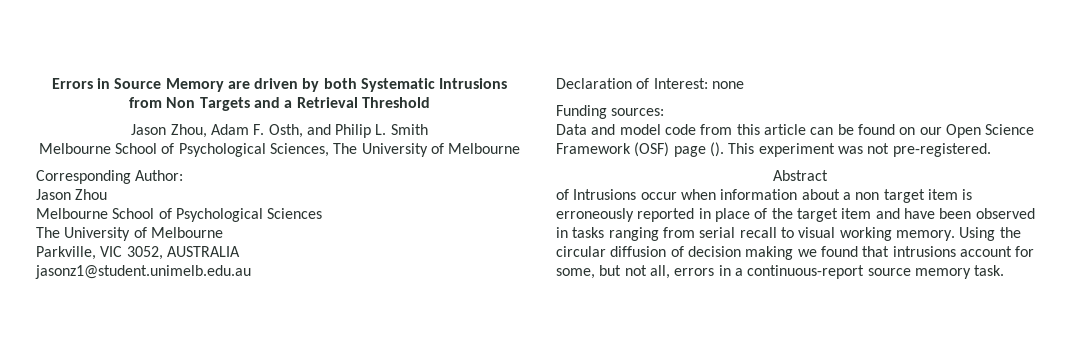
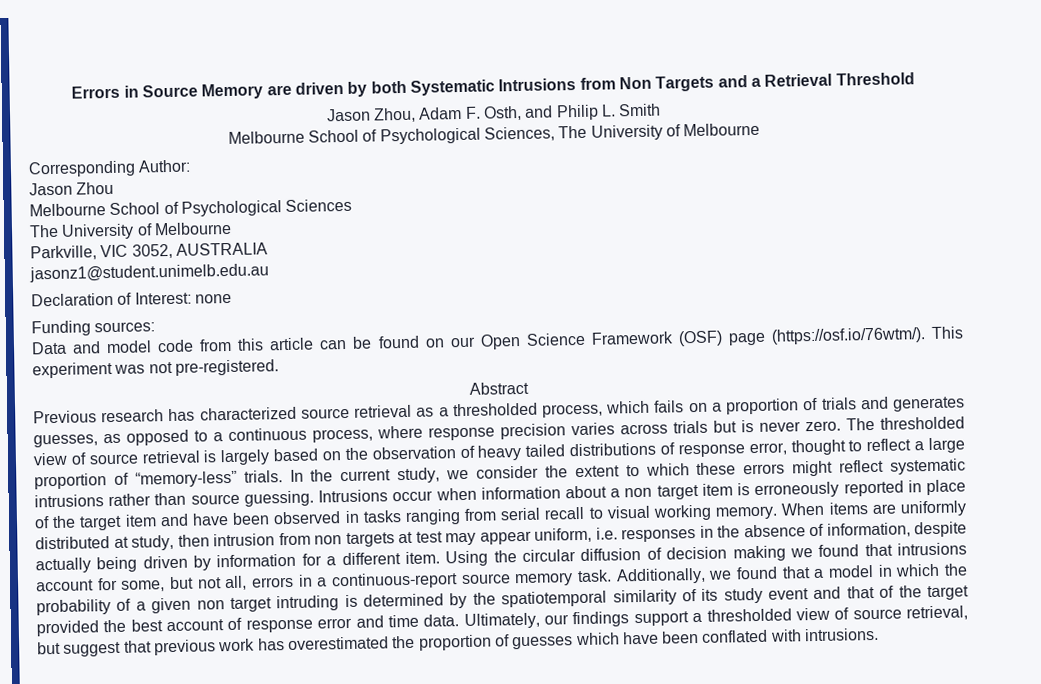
- Data and model code from this article can be found on our Open Science Framework (OSF) page (). This experiment was not pre-registered.
+ Data and model code from this article can be found on our Open Science Framework (OSF) page (https://osf.io/76wtm/). This experiment was not pre-registered.
- of Intrusions occur when information about a non target item is erroneously reported in place of the target item and have been observed in tasks ranging from serial recall to visual working memory.
+ Previous research has characterized source retrieval as a thresholded process, which fails on a proportion of trials and generates guesses, as opposed to a continuous process, where response precision varies across trials but is never zero. The thresholded view of source retrieval is largely based on the observation of heavy tailed distributions of response error, thought to reflect a large proportion of “memory-less” trials. In the current study, we consider the extent to which these errors might reflect systematic intrusions rather than source guessing. Intrusions occur when information about a non target item is erroneously reported in place of the target item and have been observed in tasks ranging from serial recall to visual working memory.
+ When items are uniformly distributed at study, then intrusion from non targets at test may appear uniform, i.e. responses in the absence of information, despite actually being driven by information for a different item.
+ Additionally, we found that a model in which the probability of a given non target intruding is determined by the spatiotemporal similarity of its study event and that of the target provided the best account of response error and time data. Ultimately, our findings support a thresholded view of source retrieval, but suggest that previous work has overestimated the proportion of guesses which have been conflated with intrusions.

